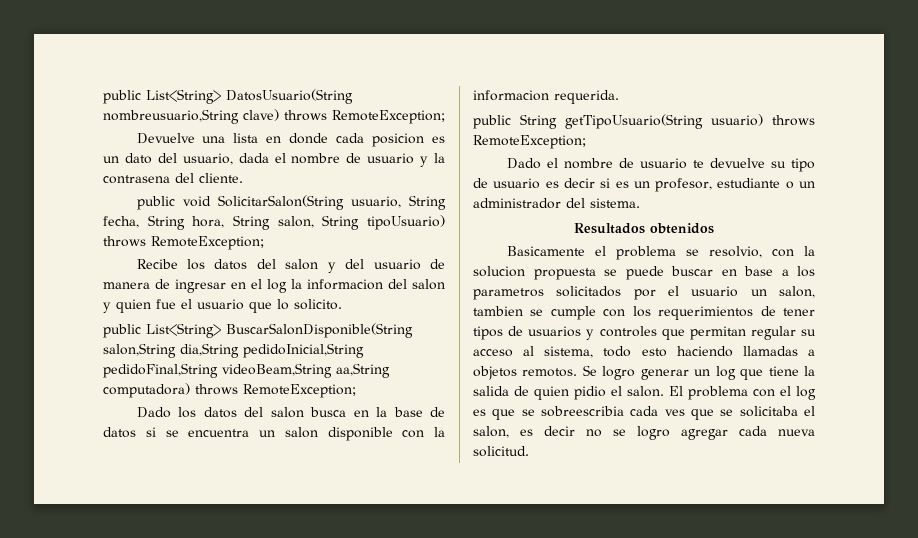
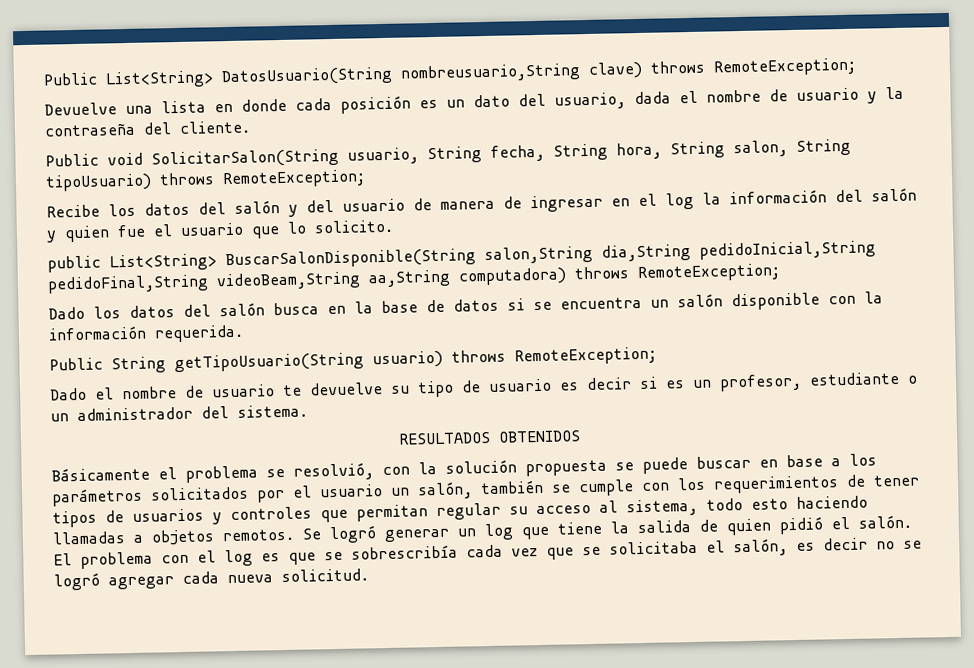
- public List<String> DatosUsuario(String nombreusuario,String clave) throws RemoteException;
+ Public List<String> DatosUsuario(String nombreusuario,String clave) throws RemoteException;
- Devuelve una lista en donde cada posicion es un dato del usuario, dada el nombre de usuario y la contrasena del cliente.
+ Devuelve una lista en donde cada posición es un dato del usuario, dada el nombre de usuario y la contraseña del cliente.
- public void SolicitarSalon(String usuario, String fecha, String hora, String salon, String tipoUsuario) throws RemoteException;
+ Public void SolicitarSalon(String usuario, String fecha, String hora, String salon, String tipoUsuario) throws RemoteException;
- Recibe los datos del salon y del usuario de manera de ingresar en el log la informacion del salon y quien fue el usuario que lo solicito.
+ Recibe los datos del salón y del usuario de manera de ingresar en el log la información del salón y quien fue el usuario que lo solicito.
- Dado los datos del salon busca en la base de datos si se encuentra un salon disponible con la informacion requerida.
+ Dado los datos del salón busca en la base de datos si se encuentra un salón disponible con la información requerida.
- public String getTipoUsuario(String usuario) throws RemoteException;
+ Public String getTipoUsuario(String usuario) throws RemoteException;
- Resultados obtenidos
- Basicamente el problema se resolvio, con la solucion propuesta se puede buscar en base a los parametros solicitados por el usuario un salon, tambien se cumple con los requerimientos de tener tipos de usuarios y controles que permitan regular su acceso al sistema, todo esto haciendo llamadas a objetos remotos.
+ RESULTADOS OBTENIDOS
+ Básicamente el problema se resolvió, con la solución propuesta se puede buscar en base a los parámetros solicitados por el usuario un salón, también se cumple con los requerimientos de tener tipos de usuarios y controles que permitan regular su acceso al sistema, todo esto haciendo llamadas a objetos remotos.
- Se logro generar un log que tiene la salida de quien pidio el salon.
+ Se logró generar un log que tiene la salida de quien pidió el salón.
- El problema con el log es que se sobreescribia cada ves que se solicitaba el salon, es decir no se logro agregar cada nueva solicitud.
+ El problema con el log es que se sobrescribía cada vez que se solicitaba el salón, es decir no se logró agregar cada nueva solicitud.

